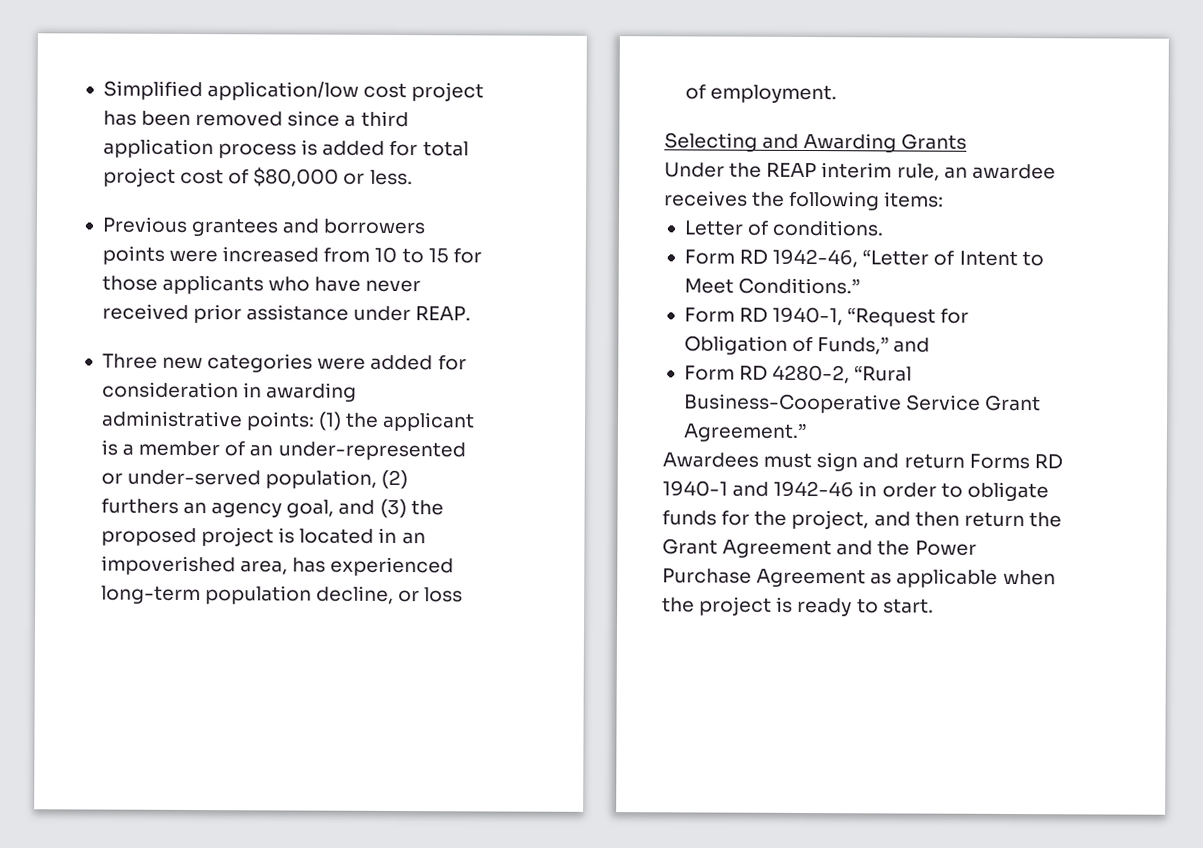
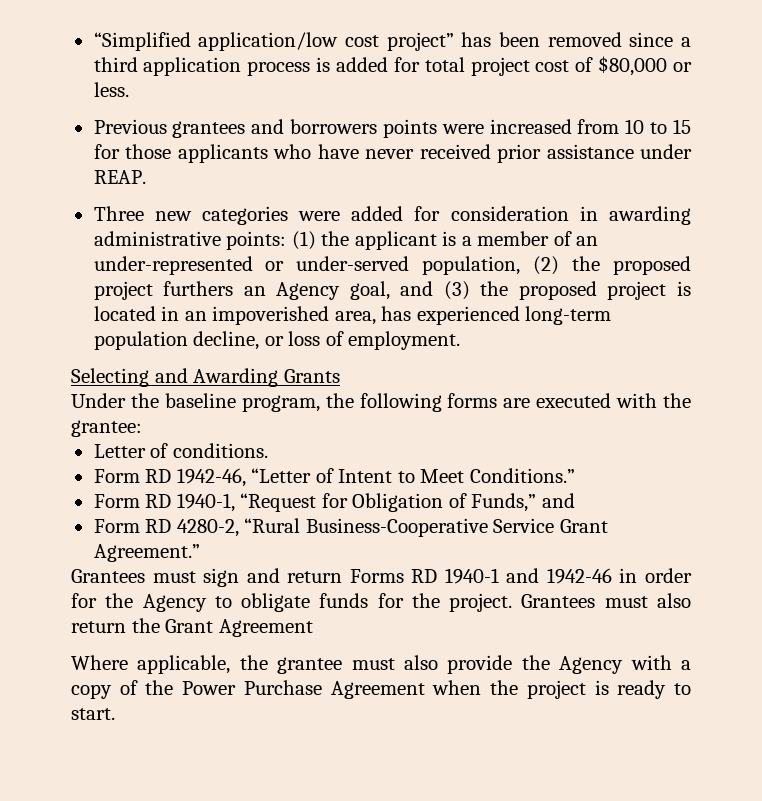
- Simplified application/low cost project has been removed since a third application process is added for total project cost of $80,000 or less.
+ “Simplified application/low cost project” has been removed since a third application process is added for total project cost of $80,000 or less.
- Three new categories were added for consideration in awarding administrative points: (1) the applicant is a member of an under-represented or under-served population, (2) furthers an agency goal, and (3) the proposed project is located in an impoverished area, has experienced long-term population decline, or loss of employment.
+ Three new categories were added for consideration in awarding administrative points: (1) the applicant is a member of an under-represented or under-served population, (2) the proposed project furthers an Agency goal, and (3) the proposed project is located in an impoverished area, has experienced long-term population decline, or loss of employment.
- Under the REAP interim rule, an awardee receives the following items:
+ Under the baseline program, the following forms are executed with the grantee:
- Awardees must sign and return Forms RD 1940-1 and 1942-46 in order to obligate funds for the project, and then return the Grant Agreement and the Power Purchase Agreement as applicable when the project is ready to start.
+ Grantees must sign and return Forms RD 1940-1 and 1942-46 in order for the Agency to obligate funds for the project. Grantees must also return the Grant Agreement
+ Where applicable, the grantee must also provide the Agency with a copy of the Power Purchase Agreement when the project is ready to start.

